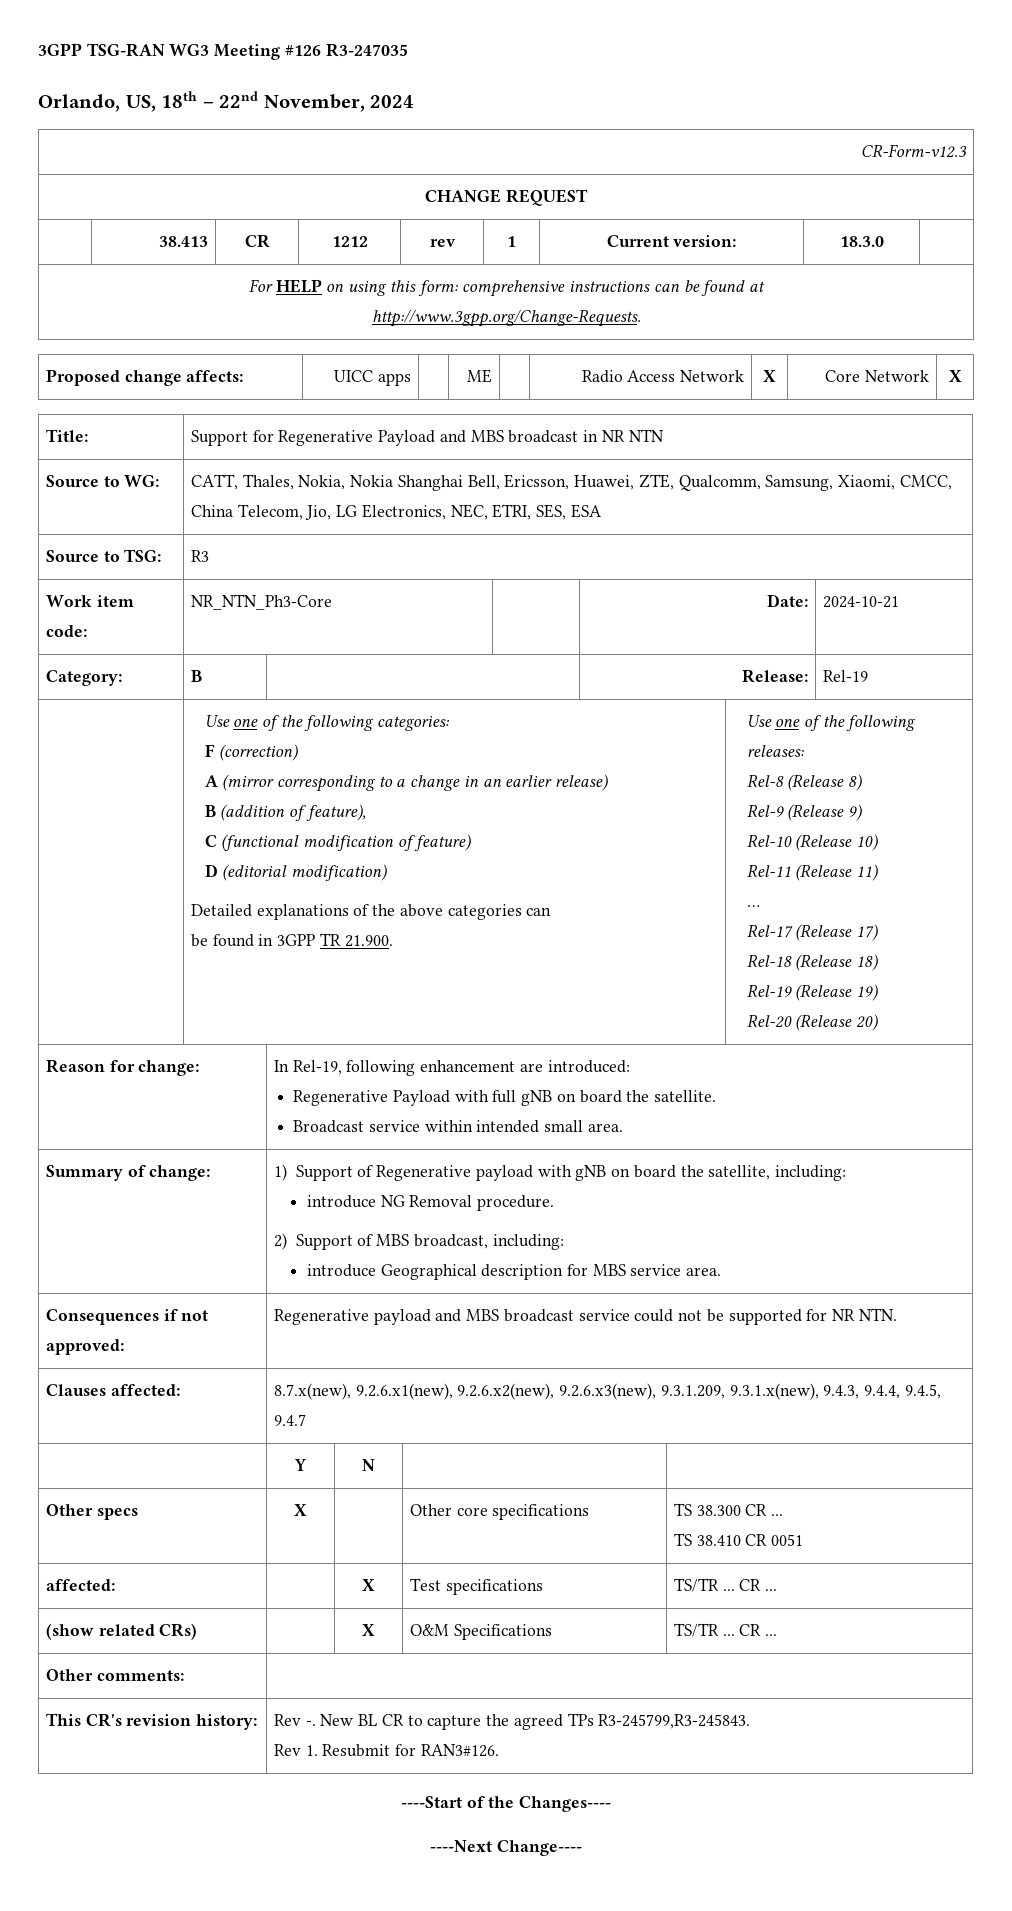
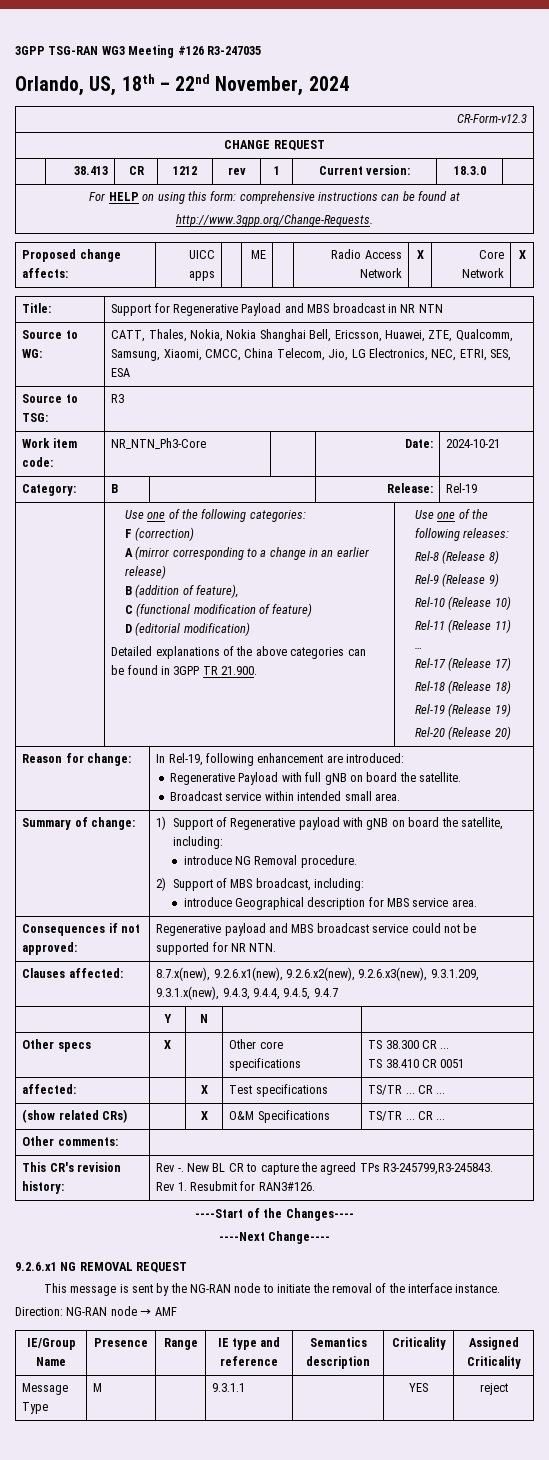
+ 9.2.6.x1 NG REMOVAL REQUEST
+ This message is sent by the NG-RAN node to initiate the removal of the interface instance.
+ Direction: NG-RAN node → AMF
+ IE/Group Name | Presence | Range | IE type and reference | Semantics description | Criticality | Assigned Criticality
+ Message Type | M | | 9.3.1.1 | | YES | reject

